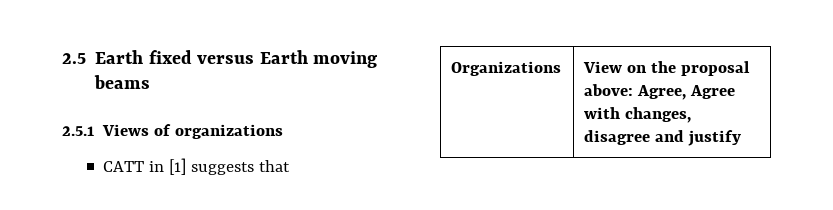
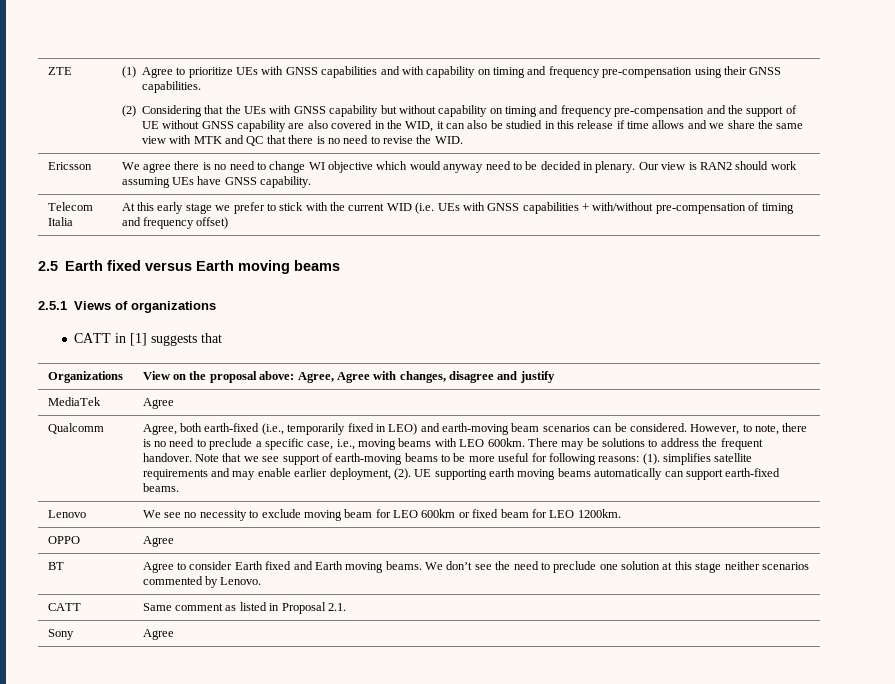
+ ZTE | (1) Agree to prioritize UEs with GNSS capabilities and with capability on timing and frequency pre-compensation using their GNSS capabilities.
+ (2) Considering that the UEs with GNSS capability but without capability on timing and frequency pre-compensation and the support of UE without GNSS capability are also covered in the WID, it can also be studied in this release if time allows and we share the same view with MTK and QC that there is no need to revise the WID.
+ Ericsson | We agree there is no need to change WI objective which would anyway need to be decided in plenary. Our view is RAN2 should work assuming UEs have GNSS capability.
+ Telecom Italia | At this early stage we prefer to stick with the current WID (i.e. UEs with GNSS capabilities + with/without pre-compensation of timing and frequency offset)
+ MediaTek | Agree
+ Qualcomm | Agree, both earth-fixed (i.e., temporarily fixed in LEO) and earth-moving beam scenarios can be considered. However, to note, there is no need to preclude a specific case, i.e., moving beams with LEO 600km. There may be solutions to address the frequent handover. Note that we see support of earth-moving beams to be more useful for following reasons: (1). simplifies satellite requirements and may enable earlier deployment, (2). UE supporting earth moving beams automatically can support earth-fixed beams.
+ Lenovo | We see no necessity to exclude moving beam for LEO 600km or fixed beam for LEO 1200km.
+ OPPO | Agree
+ BT | Agree to consider Earth fixed and Earth moving beams. We don’t see the need to preclude one solution at this stage neither scenarios commented by Lenovo.
+ CATT | Same comment as listed in Proposal 2.1.
+ Sony | Agree

